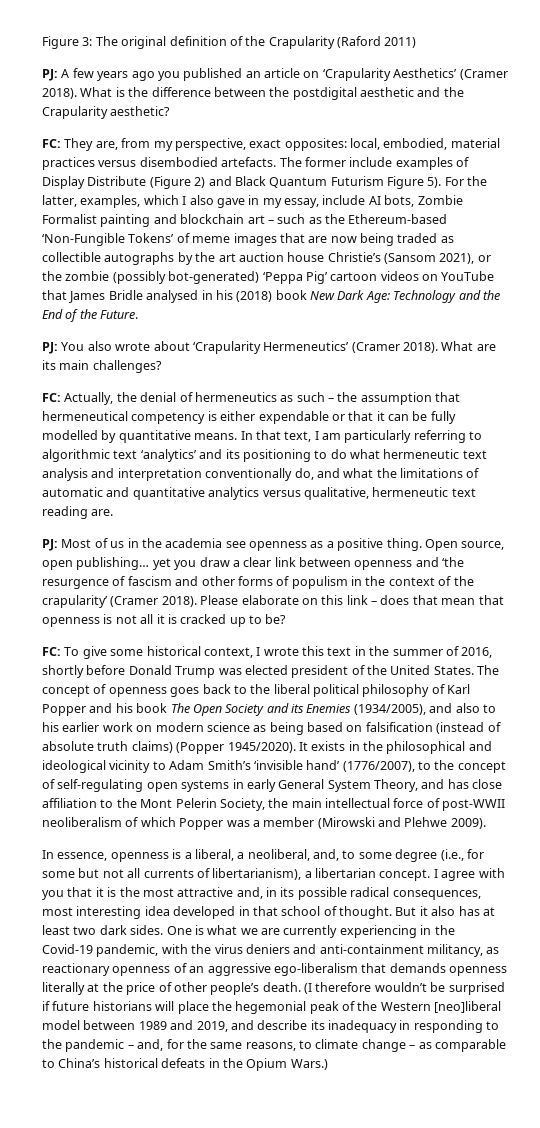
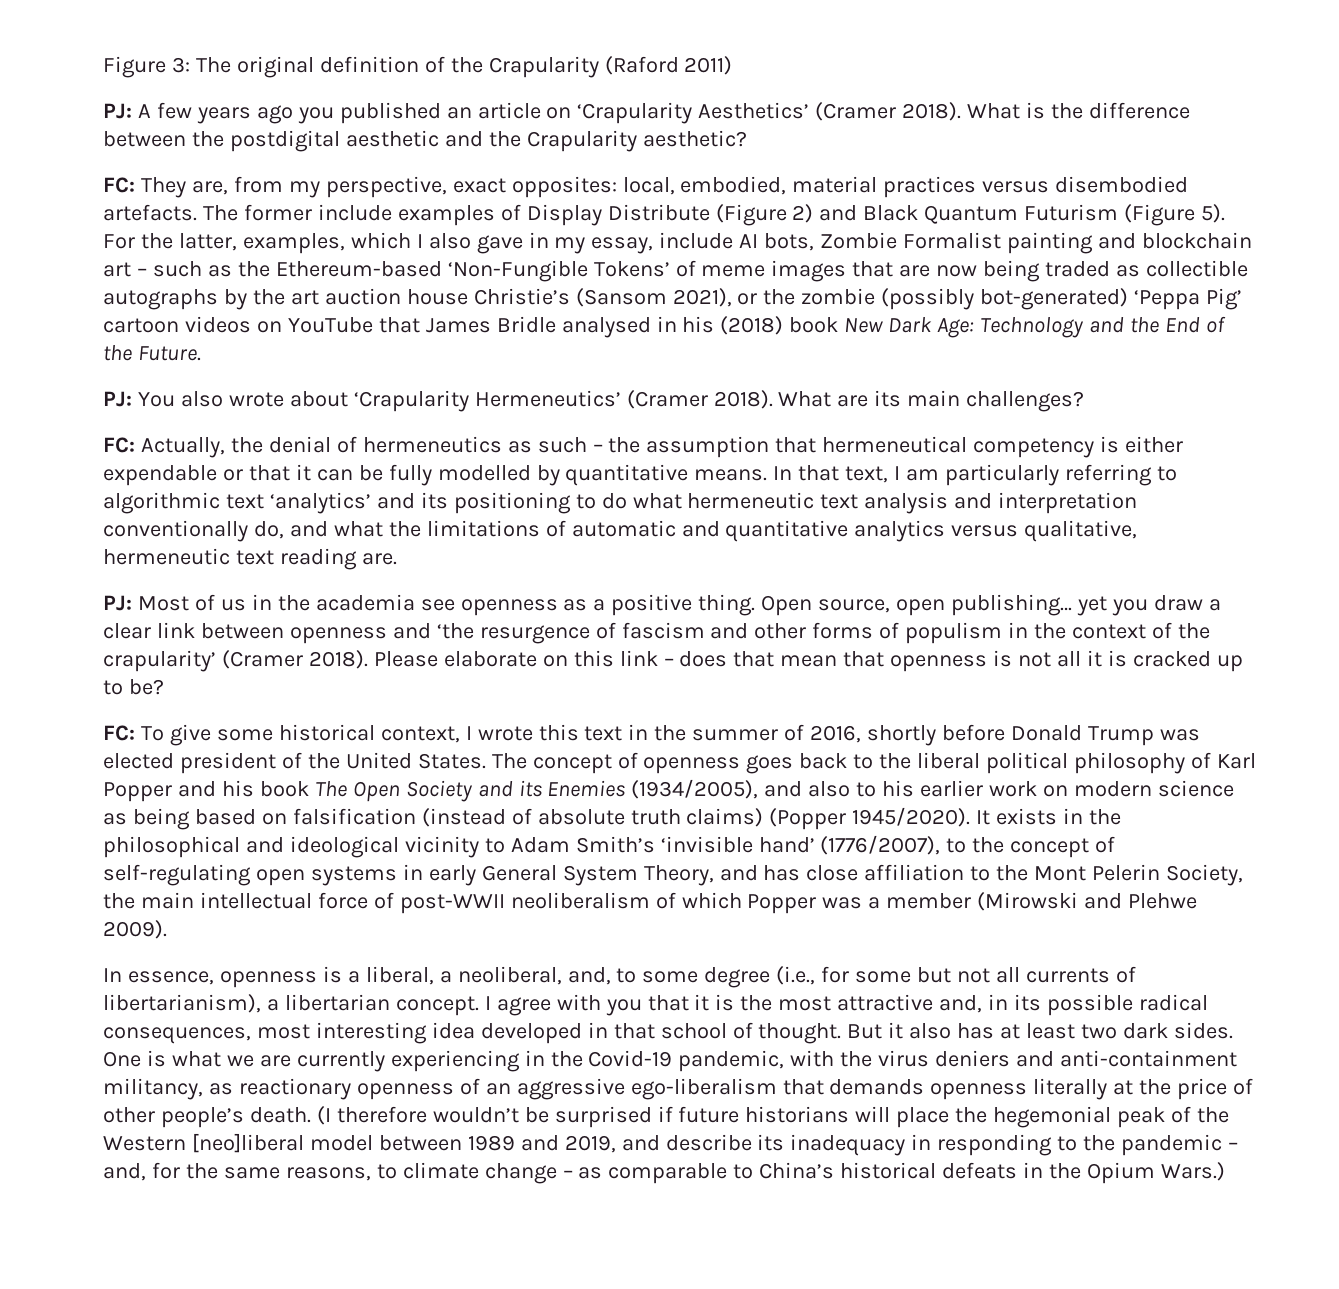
- The former include examples of Display Distribute (Figure 2) and Black Quantum Futurism Figure 5).
+ The former include examples of Display Distribute (Figure 2) and Black Quantum Futurism (Figure 5).

